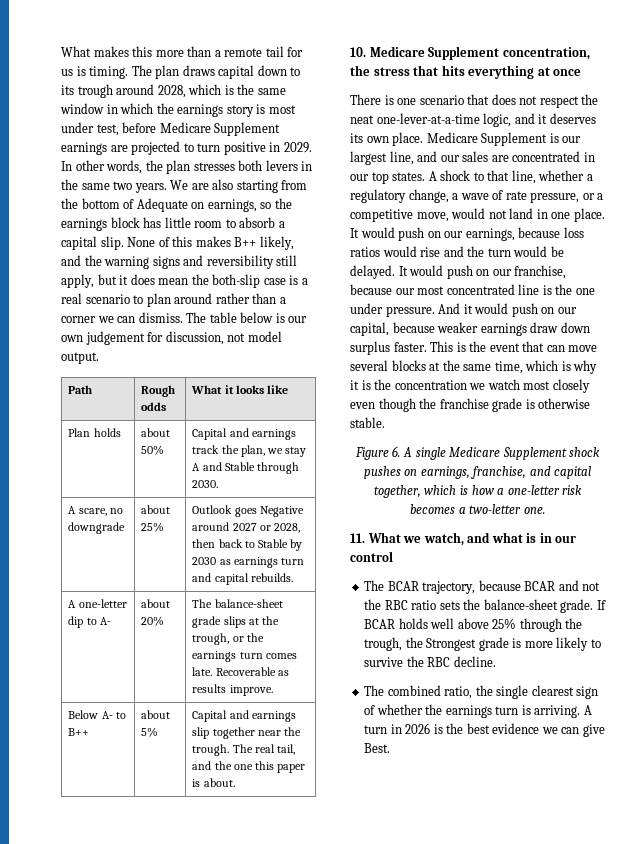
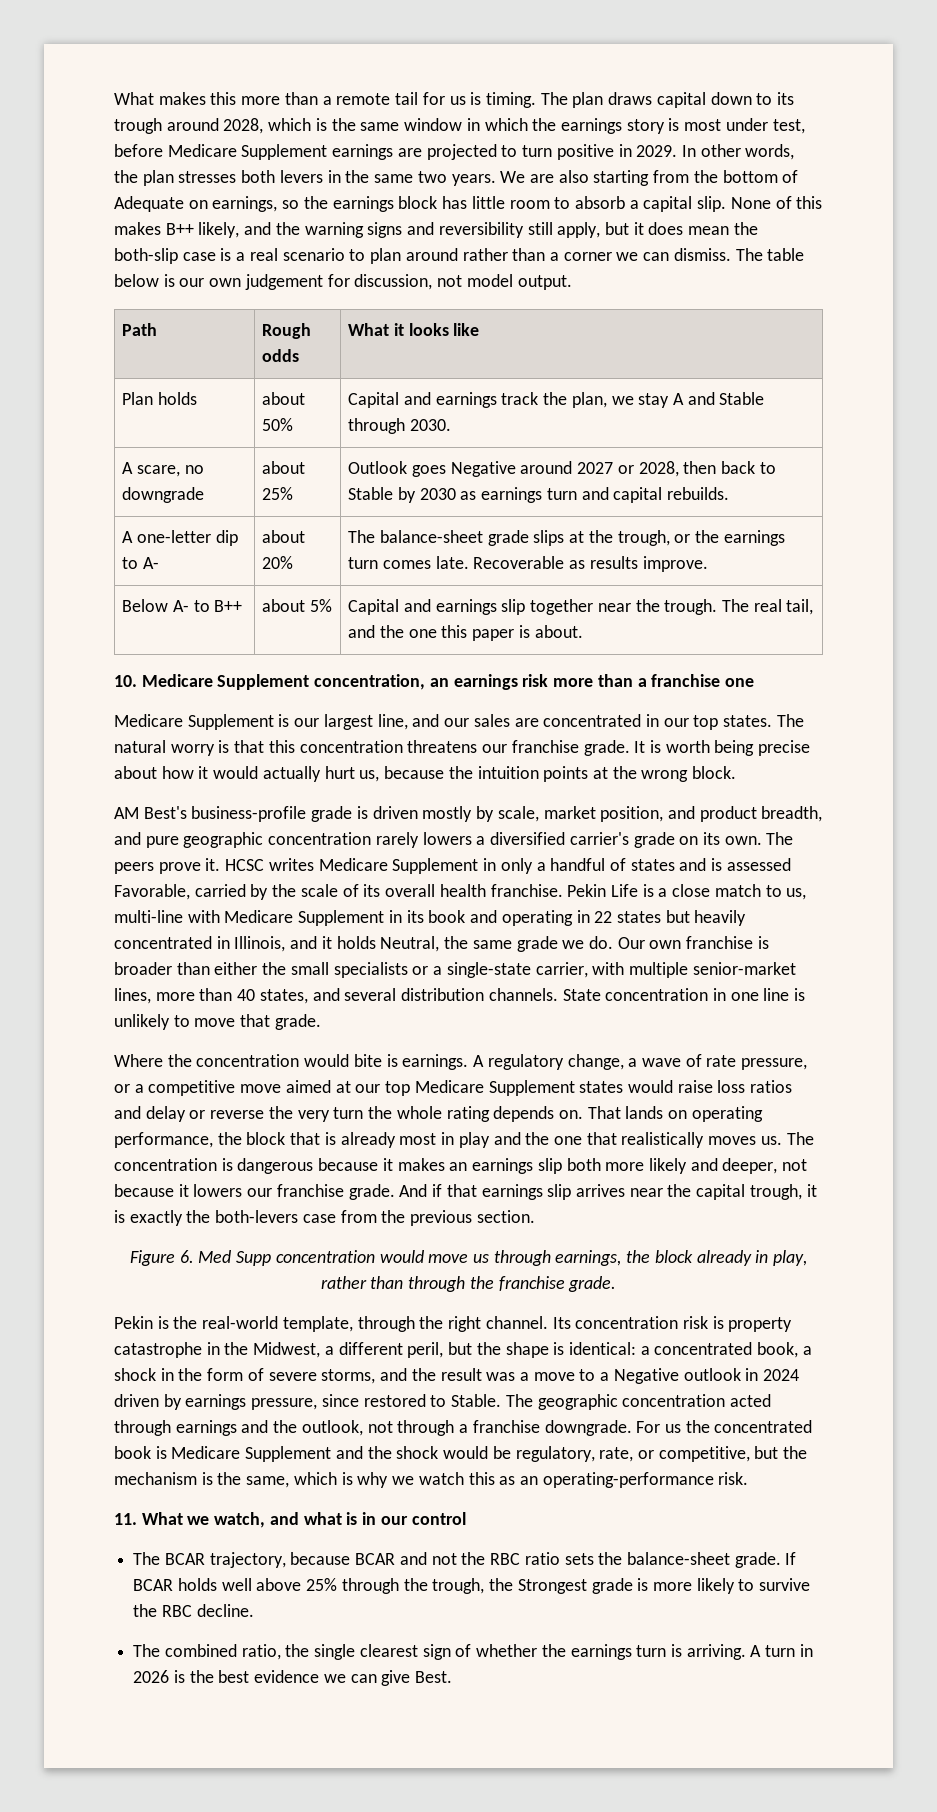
- 10. Medicare Supplement concentration, the stress that hits everything at once
- There is one scenario that does not respect the neat one-lever-at-a-time logic, and it deserves its own place. Medicare Supplement is our largest line, and our sales are concentrated in our top states.
+ 10. Medicare Supplement concentration, an earnings risk more than a franchise one
+ Medicare Supplement is our largest line, and our sales are concentrated in our top states.
- A shock to that line, whether a regulatory change, a wave of rate pressure, or a competitive move, would not land in one place. It would push on our earnings, because loss ratios would rise and the turn would be delayed. It would push on our franchise, because our most concentrated line is the one under pressure. And it would push on our capital, because weaker earnings draw down surplus faster. This is the event that can move several blocks at the same time, which is why it is the concentration we watch most closely even though the franchise grade is otherwise stable.
- Figure 6. A single Medicare Supplement shock pushes on earnings, franchise, and capital together, which is how a one-letter risk becomes a two-letter one.
+ The natural worry is that this concentration threatens our franchise grade. It is worth being precise about how it would actually hurt us, because the intuition points at the wrong block.
+ AM Best's business-profile grade is driven mostly by scale, market position, and product breadth, and pure geographic concentration rarely lowers a diversified carrier's grade on its own. The peers prove it. HCSC writes Medicare Supplement in only a handful of states and is assessed Favorable, carried by the scale of its overall health franchise. Pekin Life is a close match to us, multi-line with Medicare Supplement in its book and operating in 22 states but heavily concentrated in Illinois, and it holds Neutral, the same grade we do. Our own franchise is broader than either the small specialists or a single-state carrier, with multiple senior-market lines, more than 40 states, and several distribution channels. State concentration in one line is unlikely to move that grade.
+ Where the concentration would bite is earnings. A regulatory change, a wave of rate pressure, or a competitive move aimed at our top Medicare Supplement states would raise loss ratios and delay or reverse the very turn the whole rating depends on. That lands on operating performance, the block that is already most in play and the one that realistically moves us. The concentration is dangerous because it makes an earnings slip both more likely and deeper, not because it lowers our franchise grade. And if that earnings slip arrives near the capital trough, it is exactly the both-levers case from the previous section.
+ Figure 6. Med Supp concentration would move us through earnings, the block already in play, rather than through the franchise grade.
+ Pekin is the real-world template, through the right channel. Its concentration risk is property catastrophe in the Midwest, a different peril, but the shape is identical: a concentrated book, a shock in the form of severe storms, and the result was a move to a Negative outlook in 2024 driven by earnings pressure, since restored to Stable. The geographic concentration acted through earnings and the outlook, not through a franchise downgrade. For us the concentrated book is Medicare Supplement and the shock would be regulatory, rate, or competitive, but the mechanism is the same, which is why we watch this as an operating-performance risk.

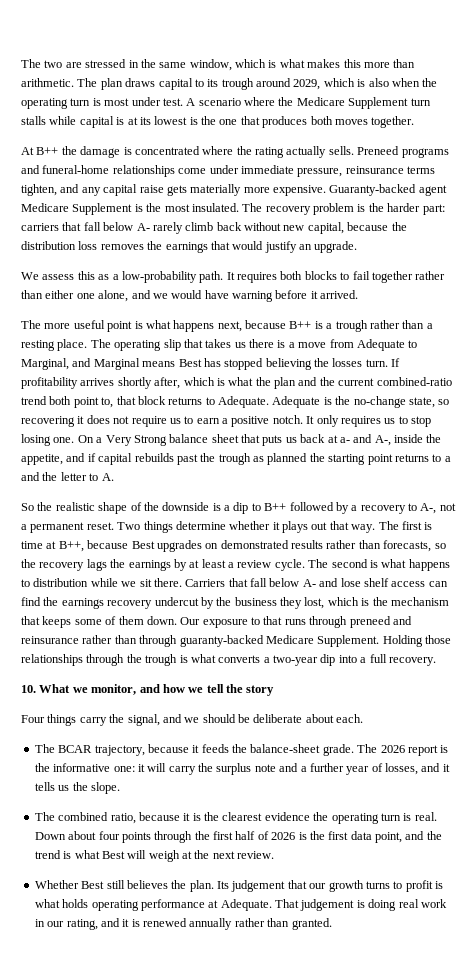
- What makes this more than a remote tail for us is timing.
+ The two are stressed in the same window, which is what makes this more than arithmetic.
- The plan draws capital down to its trough around 2028, which is the same window in which the earnings story is most under test, before Medicare Supplement earnings are projected to turn positive in 2029. In other words, the plan stresses both levers in the same two years. We are also starting from the bottom of Adequate on earnings, so the earnings block has little room to absorb a capital slip. None of this makes B++ likely, and the warning signs and reversibility still apply, but it does mean the both-slip case is a real scenario to plan around rather than a corner we can dismiss. The table below is our own judgement for discussion, not model output.
- Path | Rough odds | What it looks like
- Plan holds | about 50% | Capital and earnings track the plan, we stay A and Stable through 2030.
- A scare, no downgrade | about 25% | Outlook goes Negative around 2027 or 2028, then back to Stable by 2030 as earnings turn and capital rebuilds.
- A one-letter dip to A- | about 20% | The balance-sheet grade slips at the trough, or the earnings turn comes late. Recoverable as results improve.
- Below A- to B++ | about 5% | Capital and earnings slip together near the trough. The real tail, and the one this paper is about.
- 10. Medicare Supplement concentration, an earnings risk more than a franchise one
- Medicare Supplement is our largest line, and our sales are concentrated in our top states. The natural worry is that this concentration threatens our franchise grade. It is worth being precise about how it would actually hurt us, because the intuition points at the wrong block.
- AM Best's business-profile grade is driven mostly by scale, market position, and product breadth, and pure geographic concentration rarely lowers a diversified carrier's grade on its own. The peers prove it. HCSC writes Medicare Supplement in only a handful of states and is assessed Favorable, carried by the scale of its overall health franchise. Pekin Life is a close match to us, multi-line with Medicare Supplement in its book and operating in 22 states but heavily concentrated in Illinois, and it holds Neutral, the same grade we do. Our own franchise is broader than either the small specialists or a single-state carrier, with multiple senior-market lines, more than 40 states, and several distribution channels. State concentration in one line is unlikely to move that grade.
- Where the concentration would bite is earnings. A regulatory change, a wave of rate pressure, or a competitive move aimed at our top Medicare Supplement states would raise loss ratios and delay or reverse the very turn the whole rating depends on. That lands on operating performance, the block that is already most in play and the one that realistically moves us. The concentration is dangerous because it makes an earnings slip both more likely and deeper, not because it lowers our franchise grade. And if that earnings slip arrives near the capital trough, it is exactly the both-levers case from the previous section.
- Figure 6. Med Supp concentration would move us through earnings, the block already in play, rather than through the franchise grade.
- Pekin is the real-world template, through the right channel. Its concentration risk is property catastrophe in the Midwest, a different peril, but the shape is identical: a concentrated book, a shock in the form of severe storms, and the result was a move to a Negative outlook in 2024 driven by earnings pressure, since restored to Stable. The geographic concentration acted through earnings and the outlook, not through a franchise downgrade. For us the concentrated book is Medicare Supplement and the shock would be regulatory, rate, or competitive, but the mechanism is the same, which is why we watch this as an operating-performance risk.
- 11. What we watch, and what is in our control
- The BCAR trajectory, because BCAR and not the RBC ratio sets the balance-sheet grade. If BCAR holds well above 25% through the trough, the Strongest grade is more likely to survive the RBC decline.
- The combined ratio, the single clearest sign of whether the earnings turn is arriving. A turn in 2026 is the best evidence we can give Best.
+ The plan draws capital to its trough around 2029, which is also when the operating turn is most under test. A scenario where the Medicare Supplement turn stalls while capital is at its lowest is the one that produces both moves together.
+ At B++ the damage is concentrated where the rating actually sells. Preneed programs and funeral-home relationships come under immediate pressure, reinsurance terms tighten, and any capital raise gets materially more expensive. Guaranty-backed agent Medicare Supplement is the most insulated. The recovery problem is the harder part: carriers that fall below A- rarely climb back without new capital, because the distribution loss removes the earnings that would justify an upgrade.
+ We assess this as a low-probability path. It requires both blocks to fail together rather than either one alone, and we would have warning before it arrived.
+ The more useful point is what happens next, because B++ is a trough rather than a resting place. The operating slip that takes us there is a move from Adequate to Marginal, and Marginal means Best has stopped believing the losses turn. If profitability arrives shortly after, which is what the plan and the current combined-ratio trend both point to, that block returns to Adequate. Adequate is the no-change state, so recovering it does not require us to earn a positive notch. It only requires us to stop losing one. On a Very Strong balance sheet that puts us back at a- and A-, inside the appetite, and if capital rebuilds past the trough as planned the starting point returns to a and the letter to A.
+ So the realistic shape of the downside is a dip to B++ followed by a recovery to A-, not a permanent reset. Two things determine whether it plays out that way. The first is time at B++, because Best upgrades on demonstrated results rather than forecasts, so the recovery lags the earnings by at least a review cycle. The second is what happens to distribution while we sit there. Carriers that fall below A- and lose shelf access can find the earnings recovery undercut by the business they lost, which is the mechanism that keeps some of them down. Our exposure to that runs through preneed and reinsurance rather than through guaranty-backed Medicare Supplement. Holding those relationships through the trough is what converts a two-year dip into a full recovery.
+ 10. What we monitor, and how we tell the story
+ Four things carry the signal, and we should be deliberate about each.
+ The BCAR trajectory, because it feeds the balance-sheet grade. The 2026 report is the informative one: it will carry the surplus note and a further year of losses, and it tells us the slope.
+ The combined ratio, because it is the clearest evidence the operating turn is real. Down about four points through the first half of 2026 is the first data point, and the trend is what Best will weigh at the next review.
+ Whether Best still believes the plan. Its judgement that our growth turns to profit is what holds operating performance at Adequate. That judgement is doing real work in our rating, and it is renewed annually rather than granted.

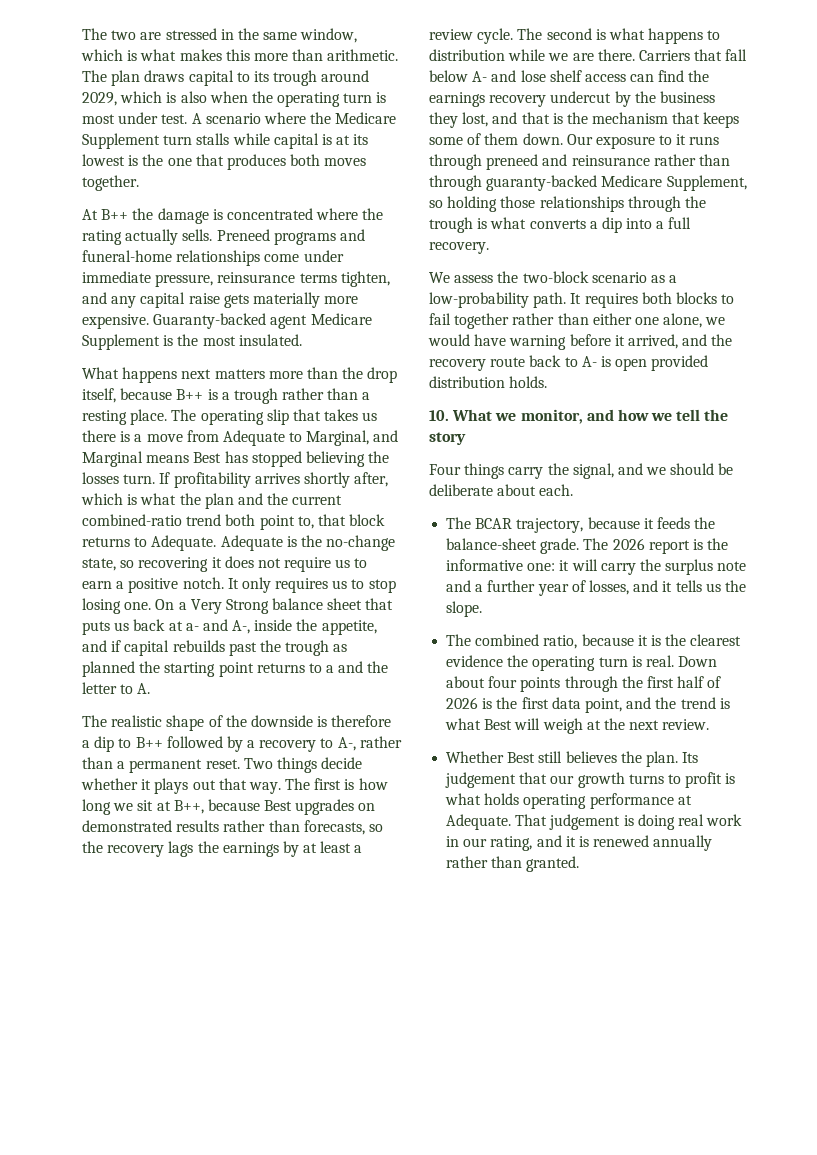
- Guaranty-backed agent Medicare Supplement is the most insulated. The recovery problem is the harder part: carriers that fall below A- rarely climb back without new capital, because the distribution loss removes the earnings that would justify an upgrade.
- We assess this as a low-probability path. It requires both blocks to fail together rather than either one alone, and we would have warning before it arrived.
- The more useful point is what happens next, because B++ is a trough rather than a resting place.
+ Guaranty-backed agent Medicare Supplement is the most insulated.
+ What happens next matters more than the drop itself, because B++ is a trough rather than a resting place.
- So the realistic shape of the downside is a dip to B++ followed by a recovery to A-, not a permanent reset.
+ The realistic shape of the downside is therefore a dip to B++ followed by a recovery to A-, rather than a permanent reset.
- Two things determine whether it plays out that way.
+ Two things decide whether it plays out that way.
- The first is time at B++, because Best upgrades on demonstrated results rather than forecasts, so the recovery lags the earnings by at least a review cycle.
+ The first is how long we sit at B++, because Best upgrades on demonstrated results rather than forecasts, so the recovery lags the earnings by at least a review cycle.
- The second is what happens to distribution while we sit there.
+ The second is what happens to distribution while we are there.
- Carriers that fall below A- and lose shelf access can find the earnings recovery undercut by the business they lost, which is the mechanism that keeps some of them down.
+ Carriers that fall below A- and lose shelf access can find the earnings recovery undercut by the business they lost, and that is the mechanism that keeps some of them down.
- Our exposure to that runs through preneed and reinsurance rather than through guaranty-backed Medicare Supplement. Holding those relationships through the trough is what converts a two-year dip into a full recovery.
+ Our exposure to it runs through preneed and reinsurance rather than through guaranty-backed Medicare Supplement, so holding those relationships through the trough is what converts a dip into a full recovery.
+ We assess the two-block scenario as a low-probability path. It requires both blocks to fail together rather than either one alone, we would have warning before it arrived, and the recovery route back to A- is open provided distribution holds.

